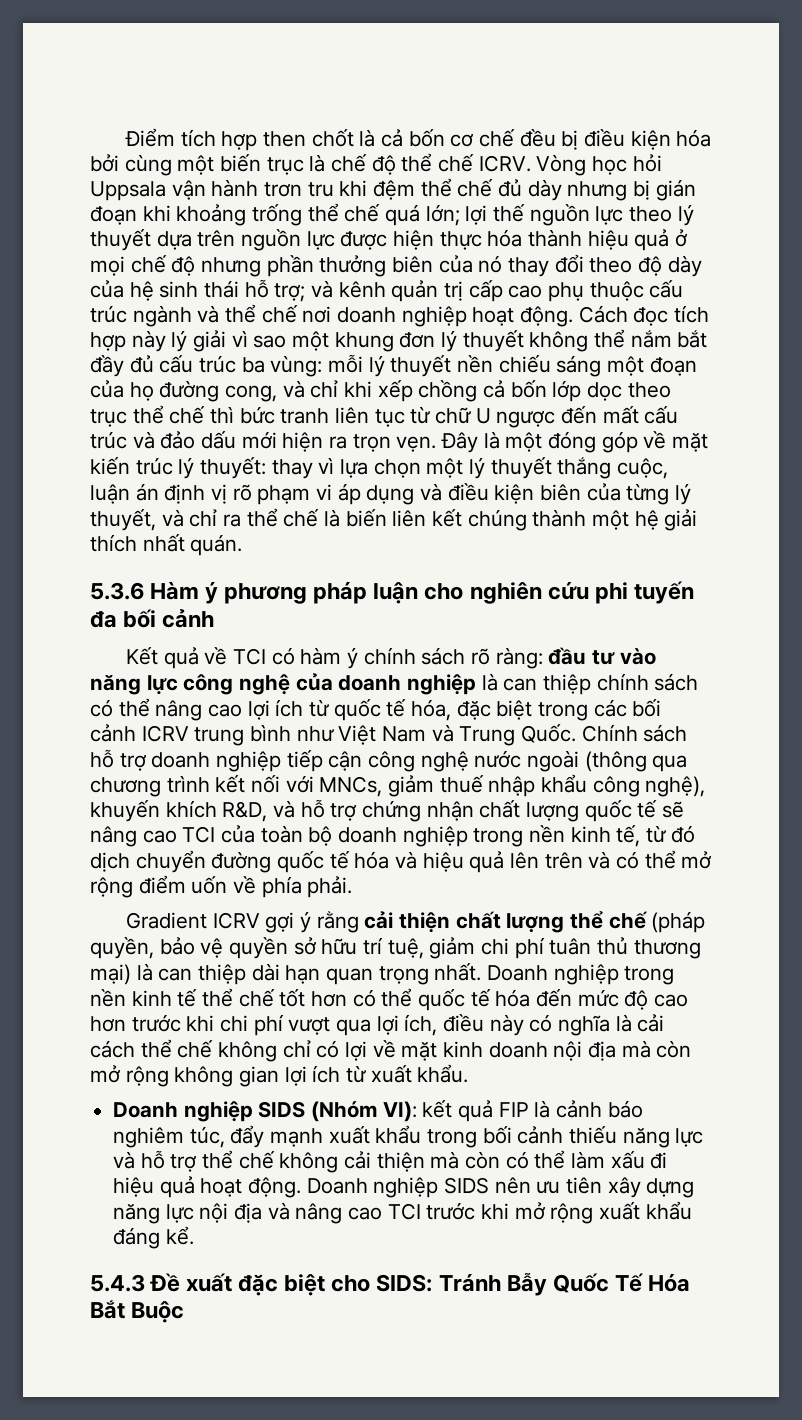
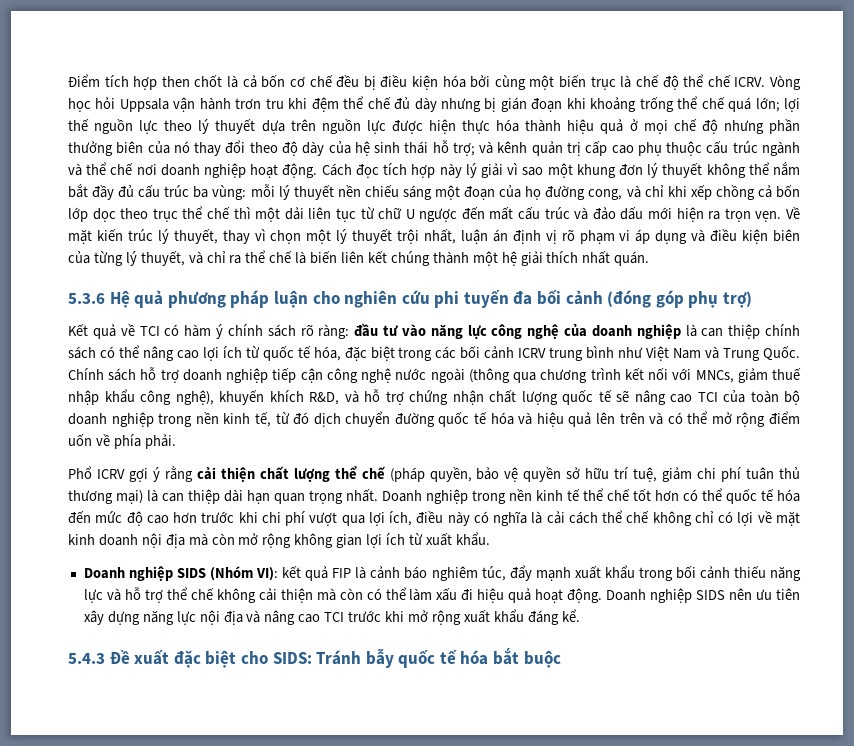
- mỗi lý thuyết nền chiếu sáng một đoạn của họ đường cong, và chỉ khi xếp chồng cả bốn lớp dọc theo trục thể chế thì bức tranh liên tục từ chữ U ngược đến mất cấu trúc và đảo dấu mới hiện ra trọn vẹn.
+ mỗi lý thuyết nền chiếu sáng một đoạn của họ đường cong, và chỉ khi xếp chồng cả bốn lớp dọc theo trục thể chế thì một dải liên tục từ chữ U ngược đến mất cấu trúc và đảo dấu mới hiện ra trọn vẹn.
- Đây là một đóng góp về mặt kiến trúc lý thuyết: thay vì lựa chọn một lý thuyết thắng cuộc, luận án định vị rõ phạm vi áp dụng và điều kiện biên của từng lý thuyết, và chỉ ra thể chế là biến liên kết chúng thành một hệ giải thích nhất quán.
+ Về mặt kiến trúc lý thuyết, thay vì chọn một lý thuyết trội nhất, luận án định vị rõ phạm vi áp dụng và điều kiện biên của từng lý thuyết, và chỉ ra thể chế là biến liên kết chúng thành một hệ giải thích nhất quán.
- 5.3.6 Hàm ý phương pháp luận cho nghiên cứu phi tuyến đa bối cảnh
+ 5.3.6 Hệ quả phương pháp luận cho nghiên cứu phi tuyến đa bối cảnh (đóng góp phụ trợ)
- Gradient ICRV gợi ý rằng cải thiện chất lượng thể chế (pháp quyền, bảo vệ quyền sở hữu trí tuệ, giảm chi phí tuân thủ thương mại) là can thiệp dài hạn quan trọng nhất.
+ Phổ ICRV gợi ý rằng cải thiện chất lượng thể chế (pháp quyền, bảo vệ quyền sở hữu trí tuệ, giảm chi phí tuân thủ thương mại) là can thiệp dài hạn quan trọng nhất.
- 5.4.3 Đề xuất đặc biệt cho SIDS: Tránh Bẫy Quốc Tế Hóa Bắt Buộc
+ 5.4.3 Đề xuất đặc biệt cho SIDS: Tránh bẫy quốc tế hóa bắt buộc

